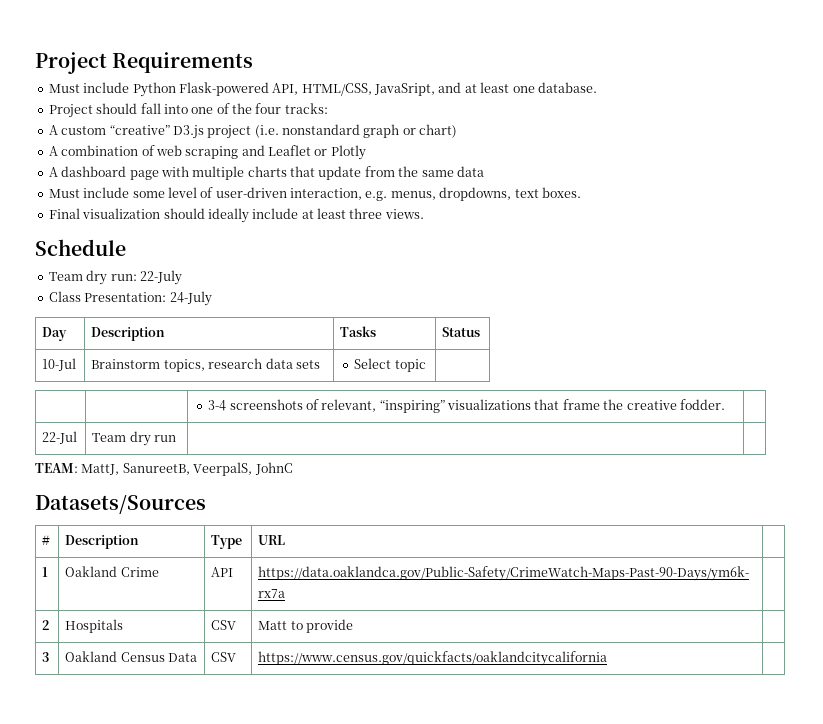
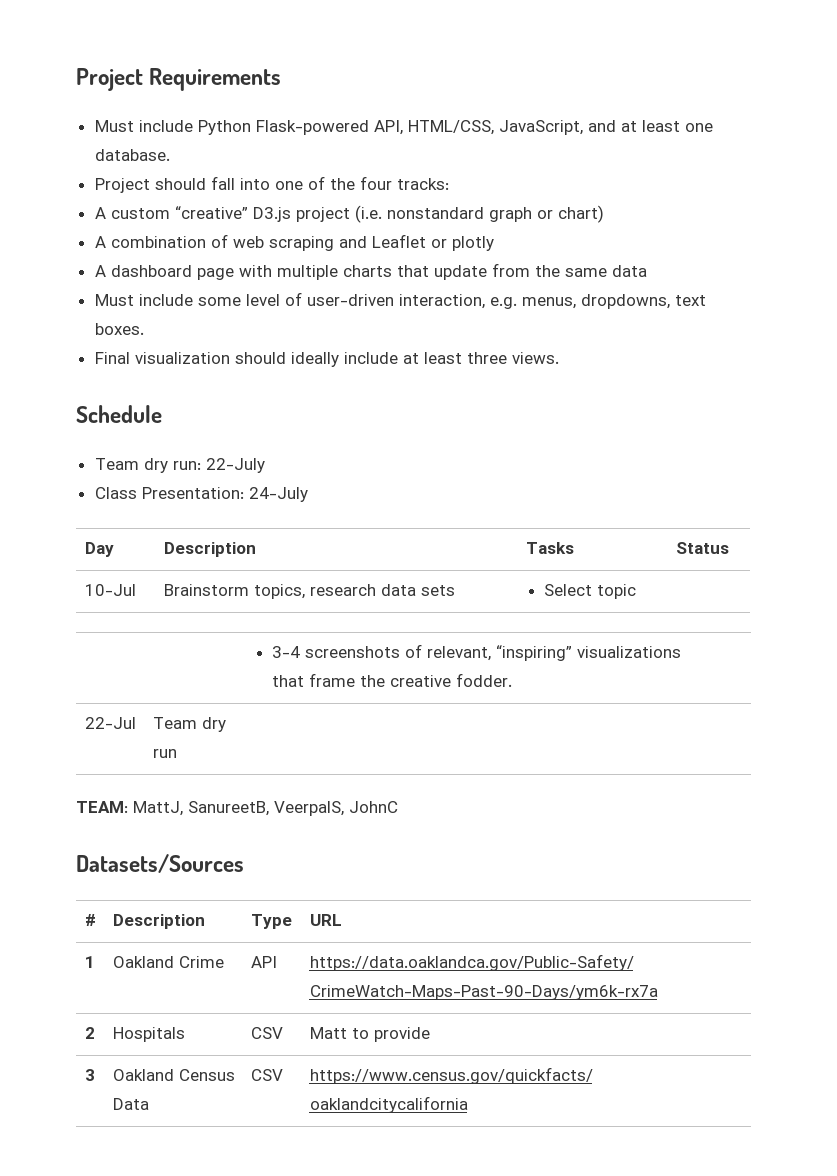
- Must include Python Flask-powered API, HTML/CSS, JavaSript, and at least one database.
+ Must include Python Flask-powered API, HTML/CSS, JavaScript, and at least one database.
- A combination of web scraping and Leaflet or Plotly
+ A combination of web scraping and Leaflet or plotly

